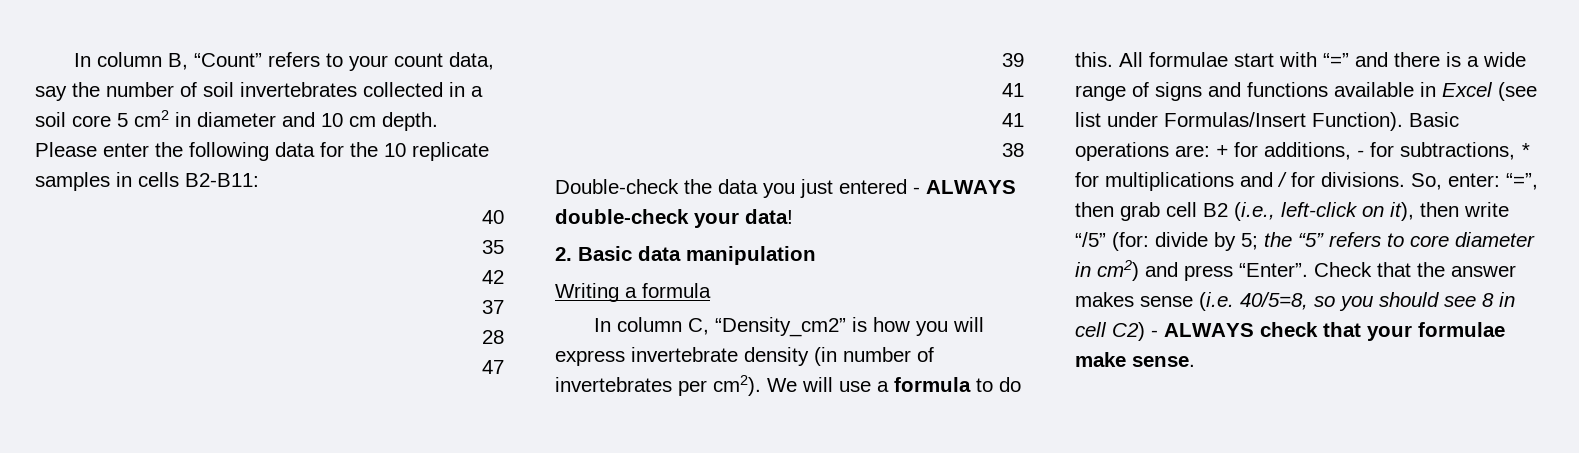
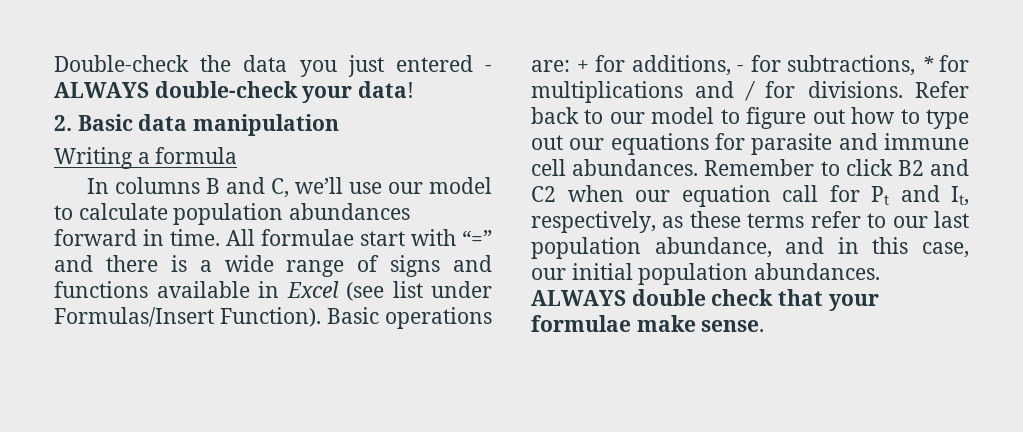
- In column B, “Count” refers to your count data, say the number of soil invertebrates collected in a soil core 5 cm2 in diameter and 10 cm depth. Please enter the following data for the 10 replicate samples in cells B2-B11:
- 40
- 35
- 42
- 37
- 28
- 47
- 39
- 41
- 41
- 38
- In column C, “Density_cm2” is how you will express invertebrate density (in number of invertebrates per cm2). We will use a formula to do this.
+ In columns B and C, we’ll use our model to calculate population abundances forward in time.
- So, enter: “=”, then grab cell B2 (i.e., left-click on it), then write “/5” (for: divide by 5; the “5” refers to core diameter in cm2) and press “Enter”. Check that the answer makes sense (i.e. 40/5=8, so you should see 8 in cell C2) - ALWAYS check that your formulae make sense.
+ Refer back to our model to figure out how to type out our equations for parasite and immune cell abundances. Remember to click B2 and C2 when our equation call for Pt and It, respectively, as these terms refer to our last population abundance, and in this case, our initial population abundances. ALWAYS double check that your formulae make sense.

